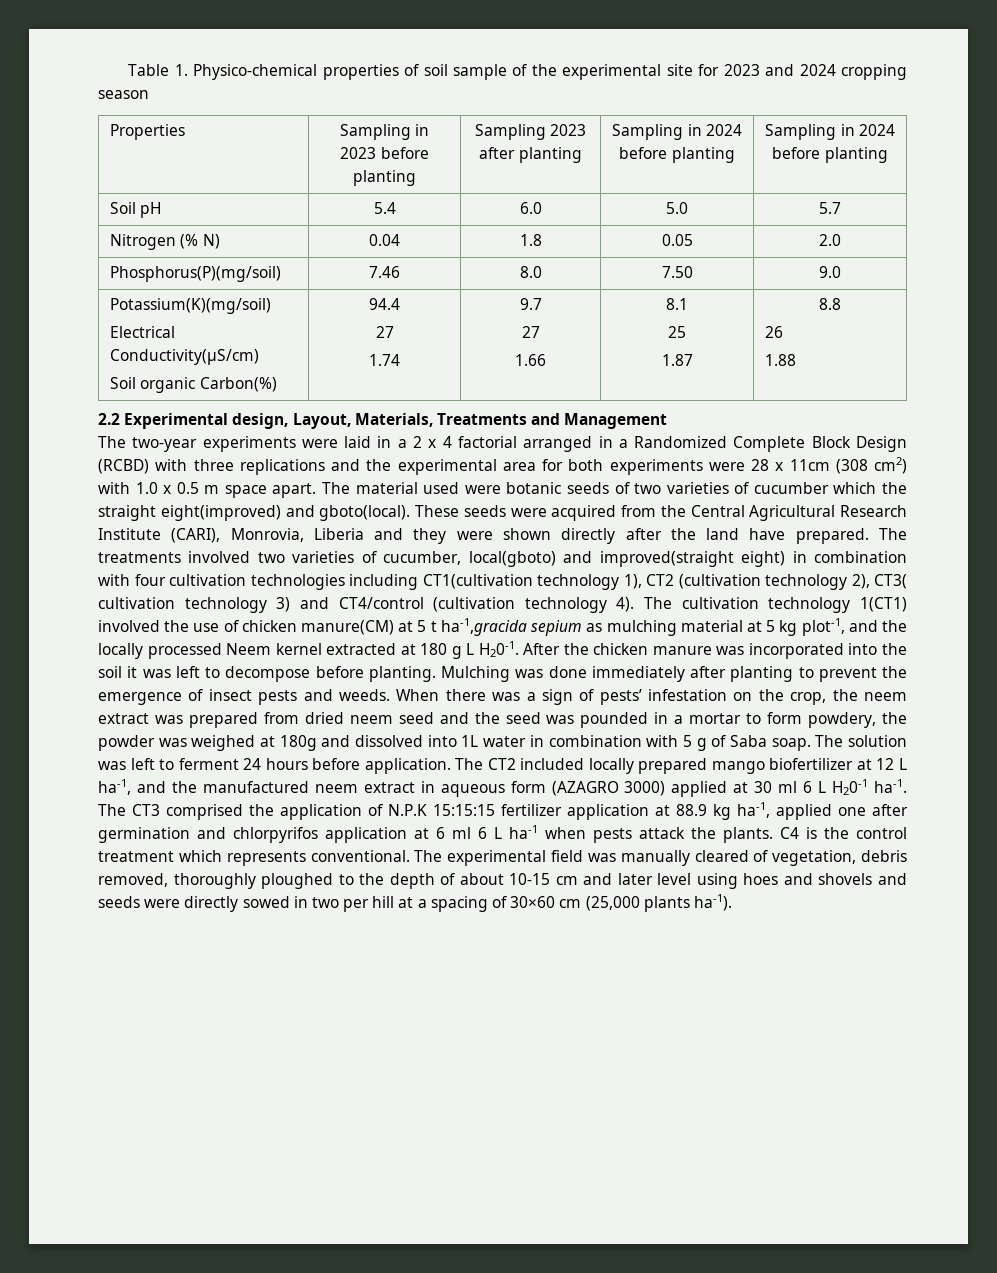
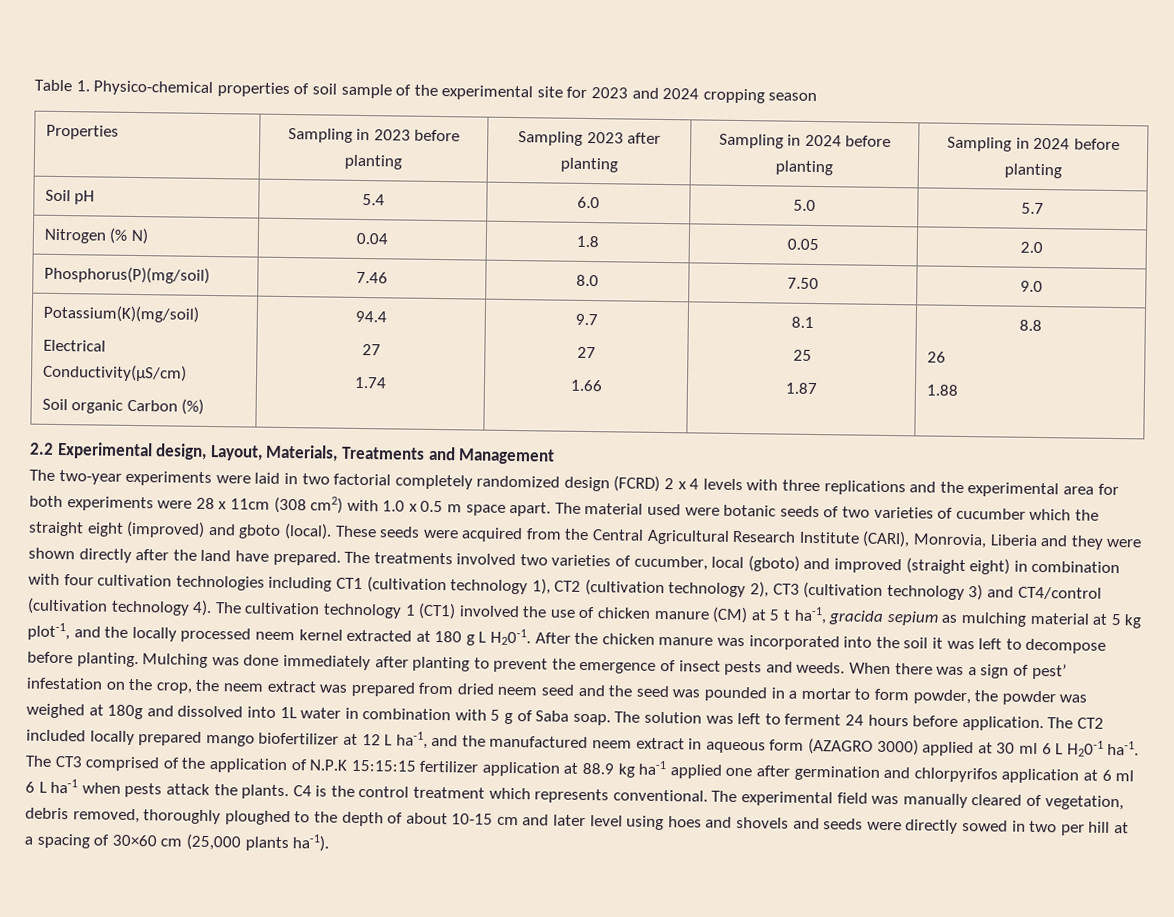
  Potassium(K)(mg/soil)
  Electrical Conductivity(µS/cm)
- Soil organic Carbon(%) | 94.4
+ Soil organic Carbon (%) | 94.4
- The two-year experiments were laid in a 2 x 4 factorial arranged in a Randomized Complete Block Design (RCBD) with three replications and the experimental area for both experiments were 28 x 11cm (308 cm2) with 1.0 x 0.5 m space apart.
+ The two-year experiments were laid in two factorial completely randomized design (FCRD) 2 x 4 levels with three replications and the experimental area for both experiments were 28 x 11cm (308 cm2) with 1.0 x 0.5 m space apart.
- The material used were botanic seeds of two varieties of cucumber which the straight eight(improved) and gboto(local).
+ The material used were botanic seeds of two varieties of cucumber which the straight eight (improved) and gboto (local).
- The treatments involved two varieties of cucumber, local(gboto) and improved(straight eight) in combination with four cultivation technologies including CT1(cultivation technology 1), CT2 (cultivation technology 2), CT3( cultivation technology 3) and CT4/control (cultivation technology 4).
+ The treatments involved two varieties of cucumber, local (gboto) and improved (straight eight) in combination with four cultivation technologies including CT1 (cultivation technology 1), CT2 (cultivation technology 2), CT3 (cultivation technology 3) and CT4/control (cultivation technology 4).
- The cultivation technology 1(CT1) involved the use of chicken manure(CM) at 5 t ha-1,gracida sepium as mulching material at 5 kg plot-1, and the locally processed Neem kernel extracted at 180 g L H20-1.
+ The cultivation technology 1 (CT1) involved the use of chicken manure (CM) at 5 t ha-1, gracida sepium as mulching material at 5 kg plot-1, and the locally processed neem kernel extracted at 180 g L H20-1.
- When there was a sign of pests’ infestation on the crop, the neem extract was prepared from dried neem seed and the seed was pounded in a mortar to form powdery, the powder was weighed at 180g and dissolved into 1L water in combination with 5 g of Saba soap.
+ When there was a sign of pest’ infestation on the crop, the neem extract was prepared from dried neem seed and the seed was pounded in a mortar to form powder, the powder was weighed at 180g and dissolved into 1L water in combination with 5 g of Saba soap.
- The CT3 comprised the application of N.P.K 15:15:15 fertilizer application at 88.9 kg ha-1, applied one after germination and chlorpyrifos application at 6 ml 6 L ha-1 when pests attack the plants.
+ The CT3 comprised of the application of N.P.K 15:15:15 fertilizer application at 88.9 kg ha-1 applied one after germination and chlorpyrifos application at 6 ml 6 L ha-1 when pests attack the plants.

